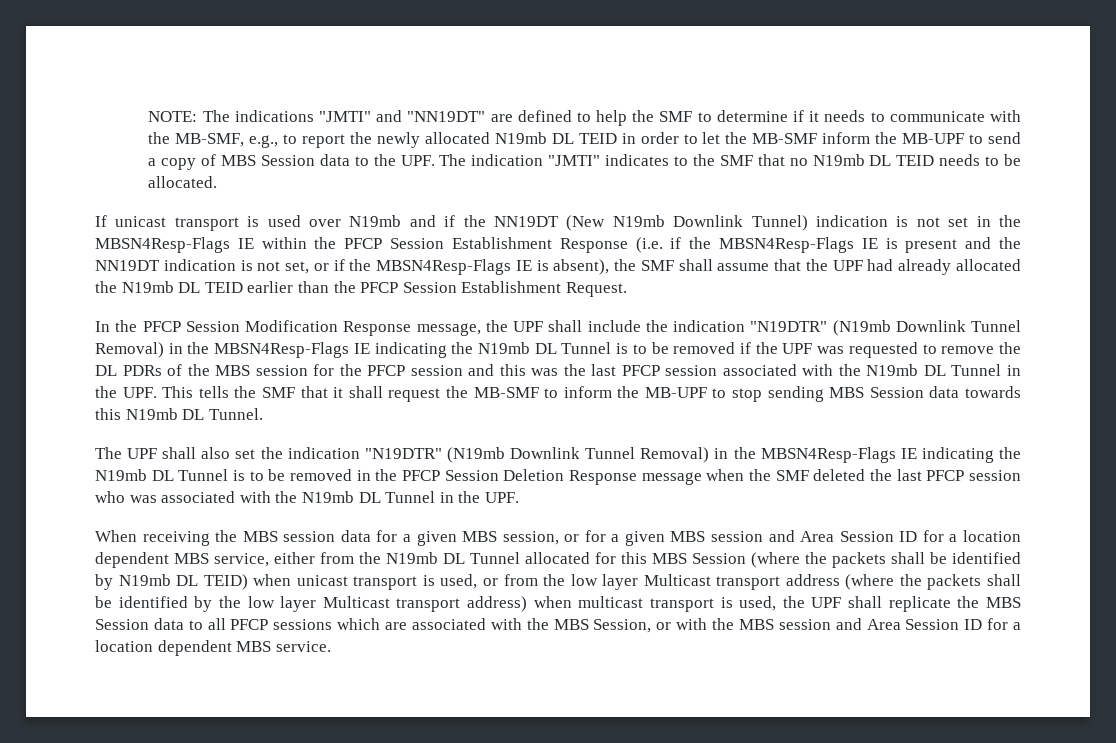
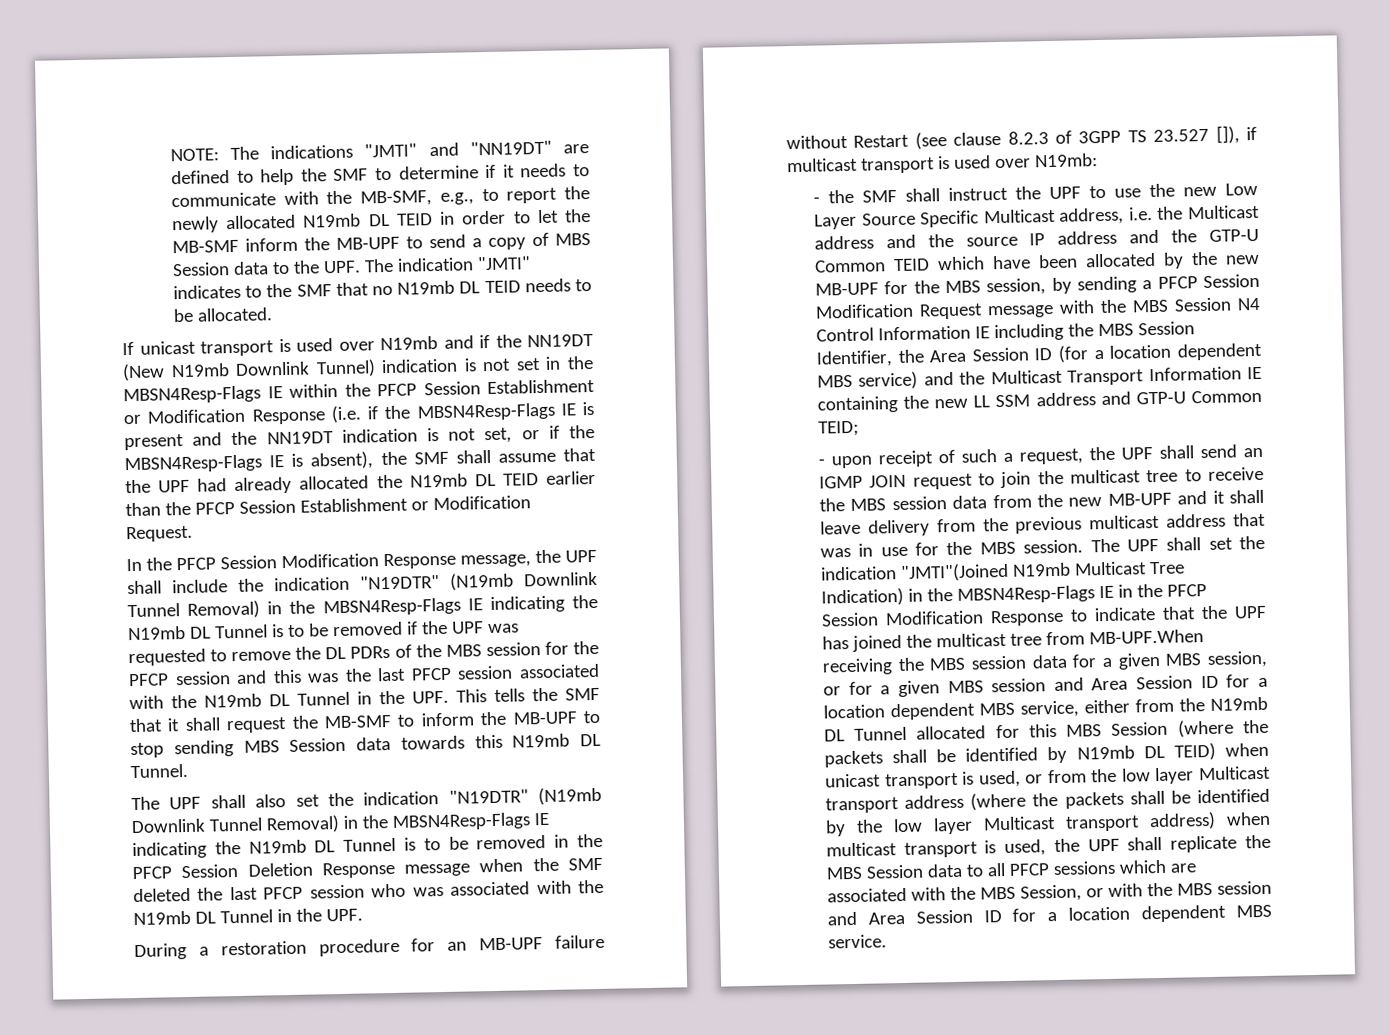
- If unicast transport is used over N19mb and if the NN19DT (New N19mb Downlink Tunnel) indication is not set in the MBSN4Resp-Flags IE within the PFCP Session Establishment Response (i.e. if the MBSN4Resp-Flags IE is present and the NN19DT indication is not set, or if the MBSN4Resp-Flags IE is absent), the SMF shall assume that the UPF had already allocated the N19mb DL TEID earlier than the PFCP Session Establishment Request.
+ If unicast transport is used over N19mb and if the NN19DT (New N19mb Downlink Tunnel) indication is not set in the MBSN4Resp-Flags IE within the PFCP Session Establishment or Modification Response (i.e. if the MBSN4Resp-Flags IE is present and the NN19DT indication is not set, or if the MBSN4Resp-Flags IE is absent), the SMF shall assume that the UPF had already allocated the N19mb DL TEID earlier than the PFCP Session Establishment or Modification Request.
- When receiving the MBS session data for a given MBS session, or for a given MBS session and Area Session ID for a location dependent MBS service, either from the N19mb DL Tunnel allocated for this MBS Session (where the packets shall be identified by N19mb DL TEID) when unicast transport is used, or from the low layer Multicast transport address (where the packets shall be identified by the low layer Multicast transport address) when multicast transport is used, the UPF shall replicate the MBS Session data to all PFCP sessions which are associated with the MBS Session, or with the MBS session and Area Session ID for a location dependent MBS service.
+ During a restoration procedure for an MB-UPF failure without Restart (see clause 8.2.3 of 3GPP TS 23.527 []), if multicast transport is used over N19mb:
+ - the SMF shall instruct the UPF to use the new Low Layer Source Specific Multicast address, i.e. the Multicast address and the source IP address and the GTP-U Common TEID which have been allocated by the new MB-UPF for the MBS session, by sending a PFCP Session Modification Request message with the MBS Session N4 Control Information IE including the MBS Session Identifier, the Area Session ID (for a location dependent MBS service) and the Multicast Transport Information IE containing the new LL SSM address and GTP-U Common TEID;
+ - upon receipt of such a request, the UPF shall send an IGMP JOIN request to join the multicast tree to receive the MBS session data from the new MB-UPF and it shall leave delivery from the previous multicast address that was in use for the MBS session. The UPF shall set the indication "JMTI"(Joined N19mb Multicast Tree Indication) in the MBSN4Resp-Flags IE in the PFCP Session Modification Response to indicate that the UPF has joined the multicast tree from MB-UPF.When receiving the MBS session data for a given MBS session, or for a given MBS session and Area Session ID for a location dependent MBS service, either from the N19mb DL Tunnel allocated for this MBS Session (where the packets shall be identified by N19mb DL TEID) when unicast transport is used, or from the low layer Multicast transport address (where the packets shall be identified by the low layer Multicast transport address) when multicast transport is used, the UPF shall replicate the MBS Session data to all PFCP sessions which are associated with the MBS Session, or with the MBS session and Area Session ID for a location dependent MBS service.

